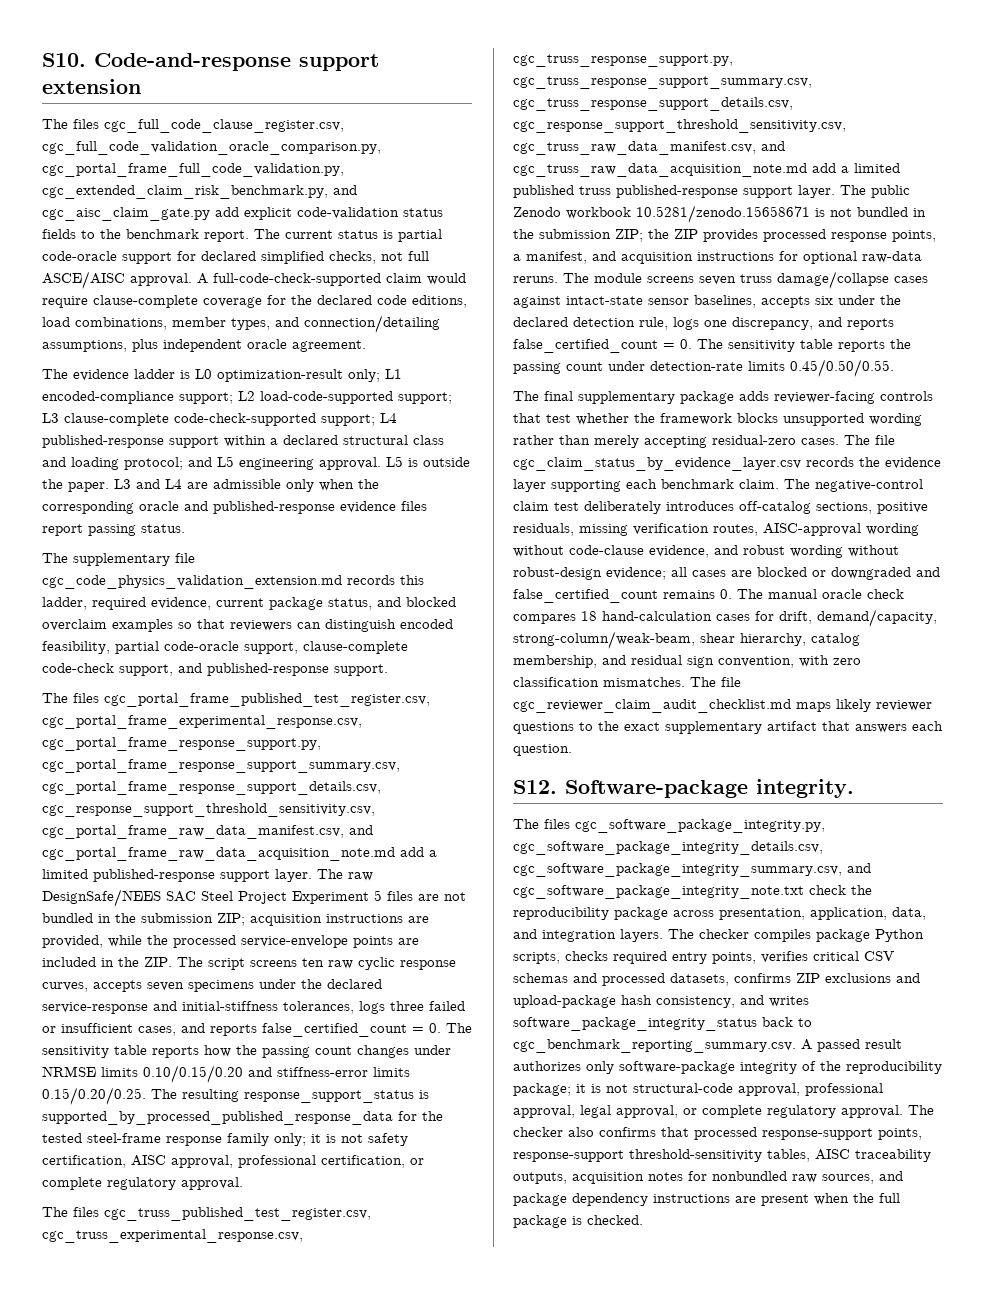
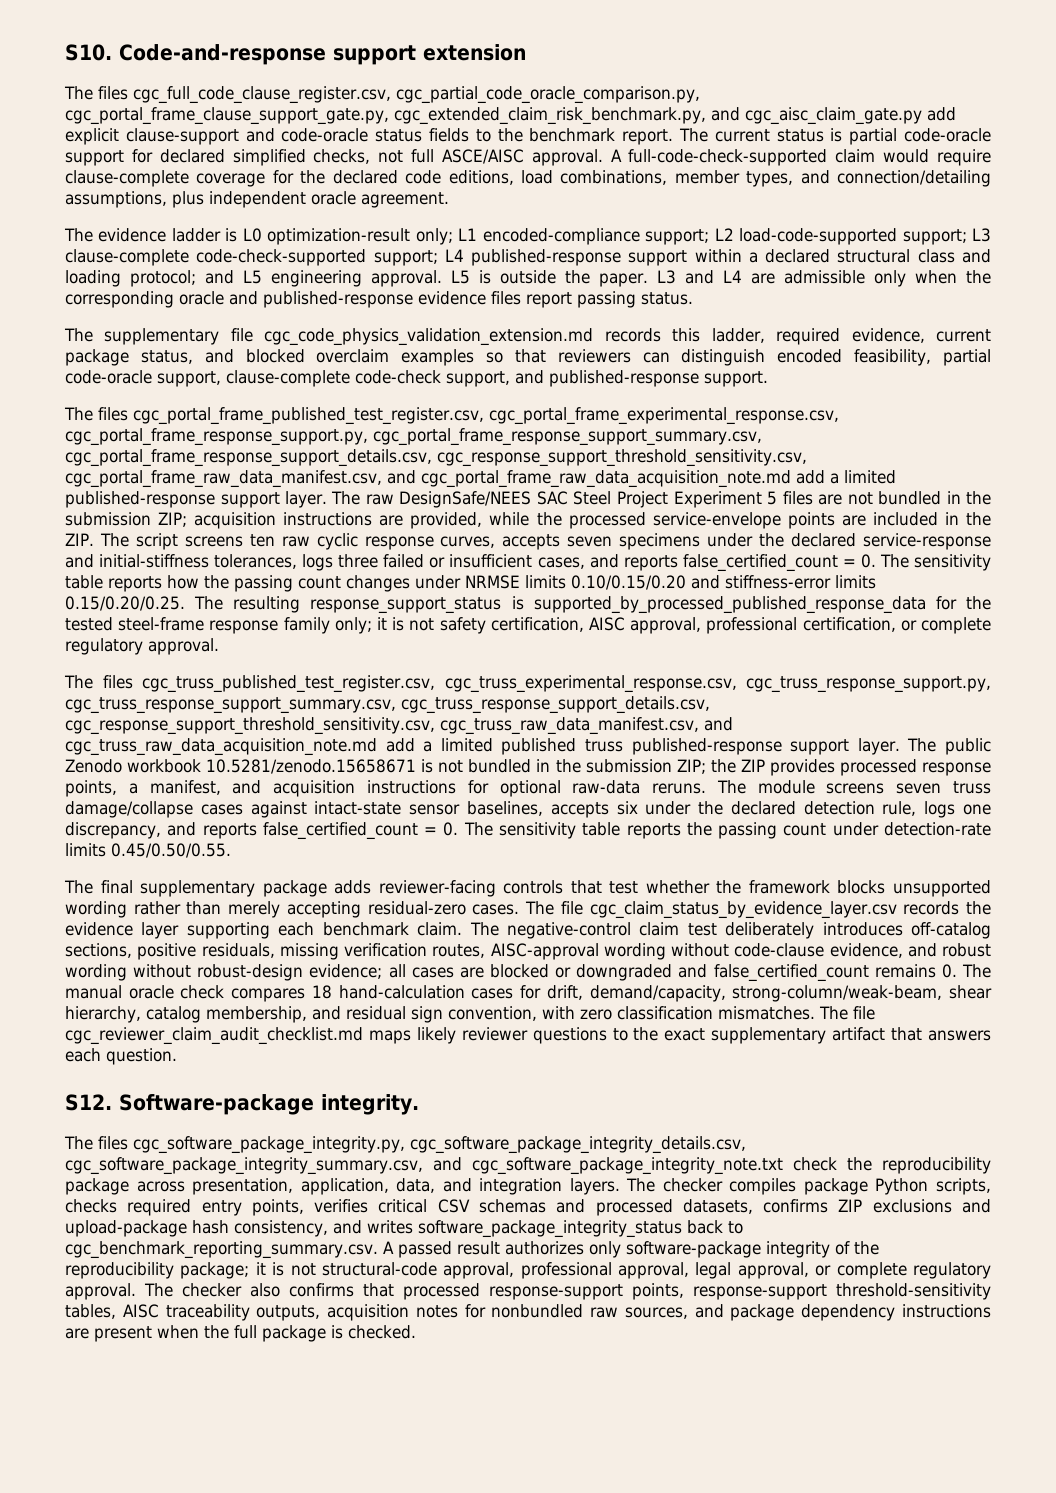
- The files cgc_full_code_clause_register.csv, cgc_full_code_validation_oracle_comparison.py, cgc_portal_frame_full_code_validation.py, cgc_extended_claim_risk_benchmark.py, and cgc_aisc_claim_gate.py add explicit code-validation status fields to the benchmark report.
+ The files cgc_full_code_clause_register.csv, cgc_partial_code_oracle_comparison.py, cgc_portal_frame_clause_support_gate.py, cgc_extended_claim_risk_benchmark.py, and cgc_aisc_claim_gate.py add explicit clause-support and code-oracle status fields to the benchmark report.

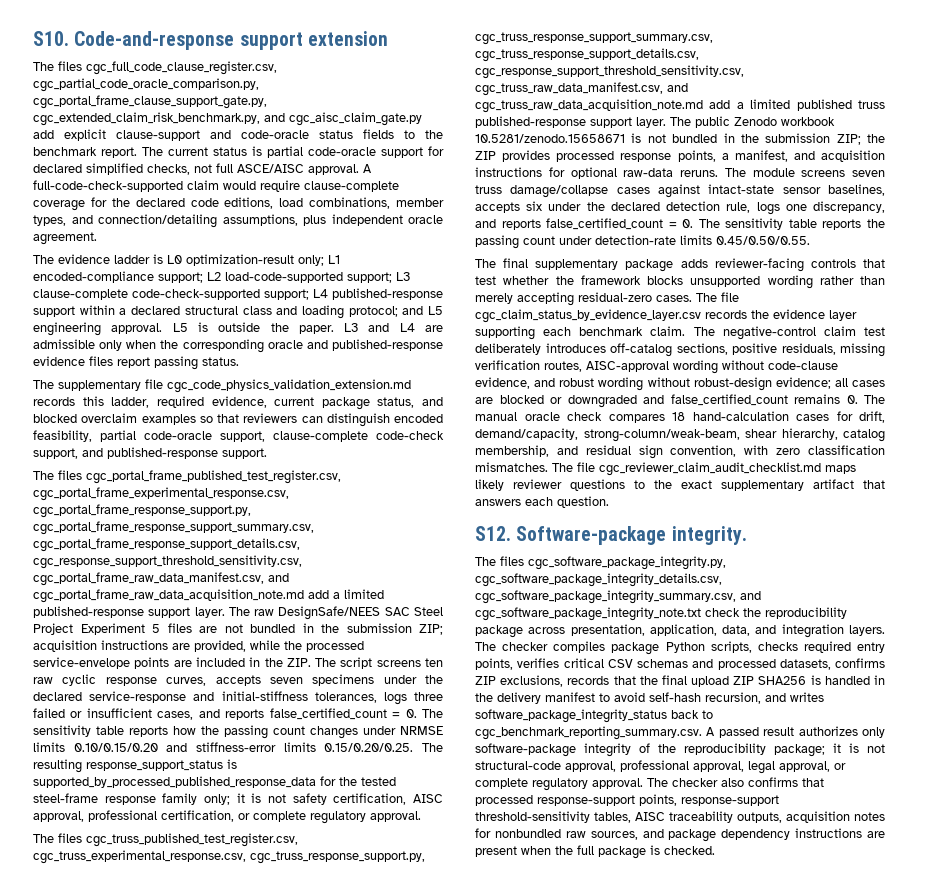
- The checker compiles package Python scripts, checks required entry points, verifies critical CSV schemas and processed datasets, confirms ZIP exclusions and upload-package hash consistency, and writes software_package_integrity_status back to cgc_benchmark_reporting_summary.csv. A passed result authorizes only software-package integrity of the reproducibility package; it is not structural-code approval, professional approval, legal approval, or complete regulatory approval.
+ The checker compiles package Python scripts, checks required entry points, verifies critical CSV schemas and processed datasets, confirms ZIP exclusions, records that the final upload ZIP SHA256 is handled in the delivery manifest to avoid self-hash recursion, and writes software_package_integrity_status back to cgc_benchmark_reporting_summary.csv. A passed result authorizes only software-package integrity of the reproducibility package; it is not structural-code approval, professional approval, legal approval, or complete regulatory approval.

